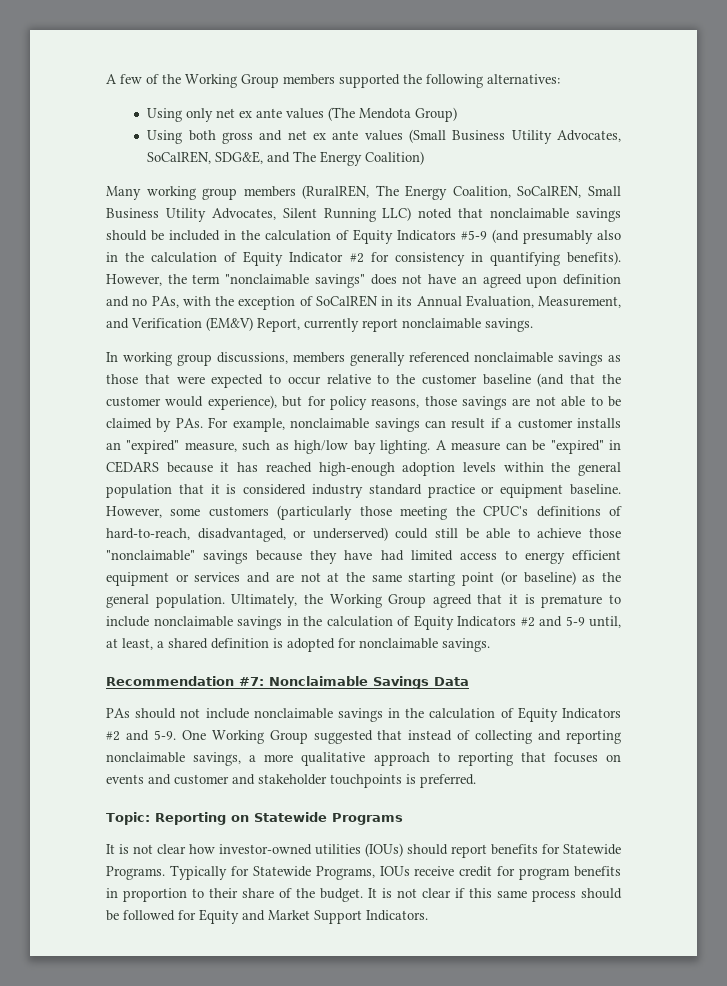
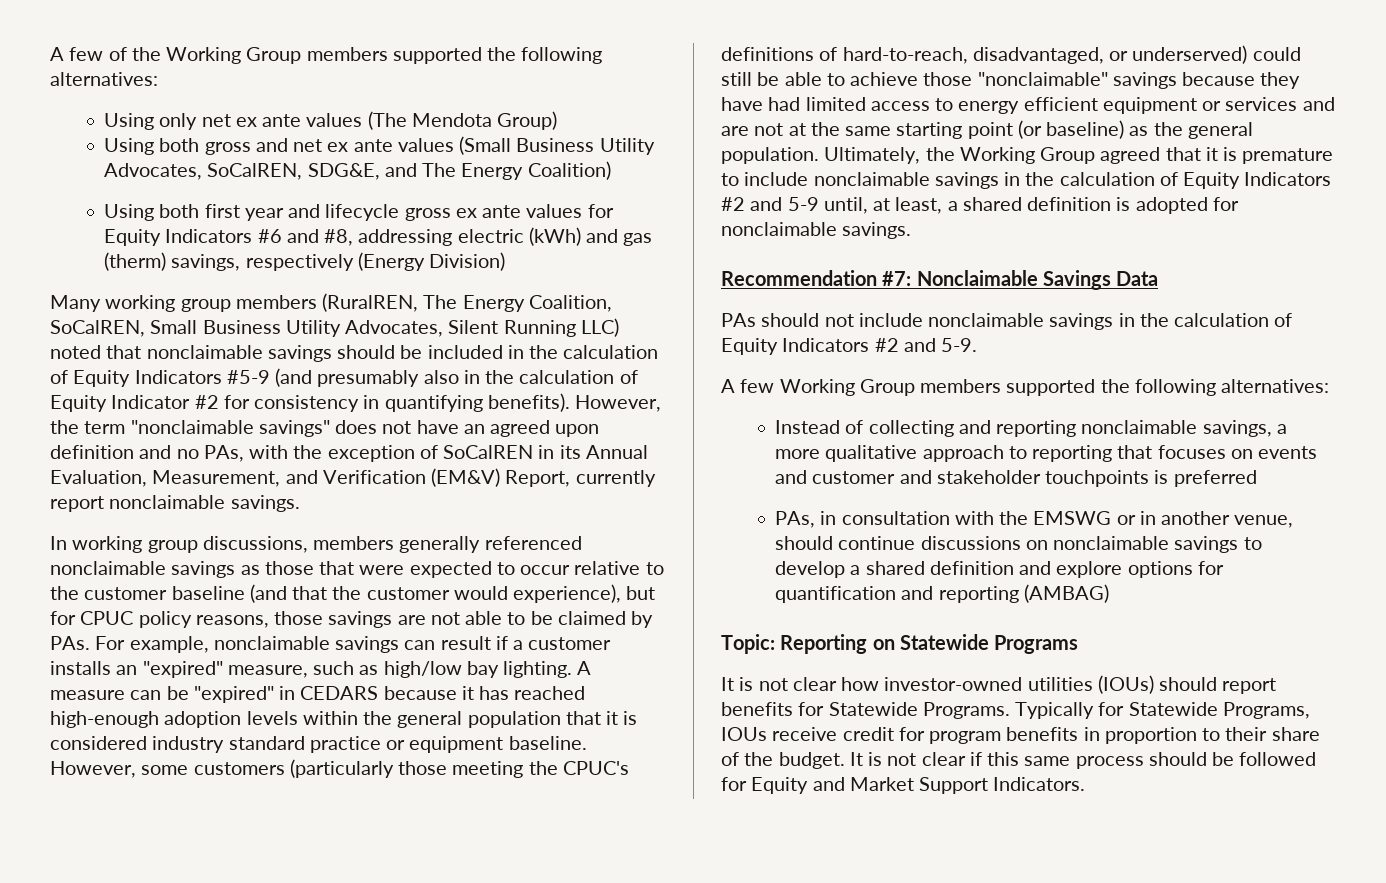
+ Using both first year and lifecycle gross ex ante values for Equity Indicators #6 and #8, addressing electric (kWh) and gas (therm) savings, respectively (Energy Division)
- In working group discussions, members generally referenced nonclaimable savings as those that were expected to occur relative to the customer baseline (and that the customer would experience), but for policy reasons, those savings are not able to be claimed by PAs. For example, nonclaimable savings can result if a customer installs an "expired" measure, such as high/low bay lighting.
+ In working group discussions, members generally referenced nonclaimable savings as those that were expected to occur relative to the customer baseline (and that the customer would experience), but for CPUC policy reasons, those savings are not able to be claimed by PAs. For example, nonclaimable savings can result if a customer installs an "expired" measure, such as high/low bay lighting.
- PAs should not include nonclaimable savings in the calculation of Equity Indicators #2 and 5-9. One Working Group suggested that instead of collecting and reporting nonclaimable savings, a more qualitative approach to reporting that focuses on events and customer and stakeholder touchpoints is preferred.
+ PAs should not include nonclaimable savings in the calculation of Equity Indicators #2 and 5-9.
+ A few Working Group members supported the following alternatives:
+ Instead of collecting and reporting nonclaimable savings, a more qualitative approach to reporting that focuses on events and customer and stakeholder touchpoints is preferred
+ PAs, in consultation with the EMSWG or in another venue, should continue discussions on nonclaimable savings to develop a shared definition and explore options for quantification and reporting (AMBAG)

